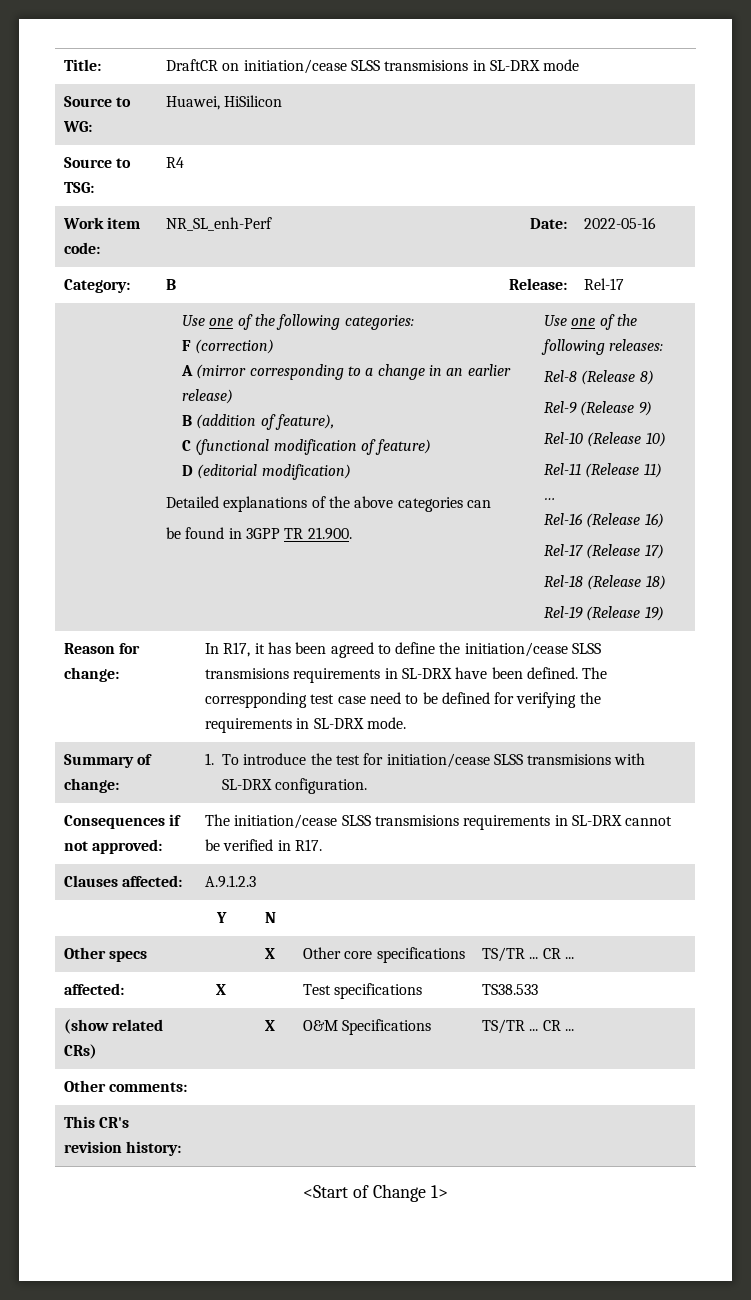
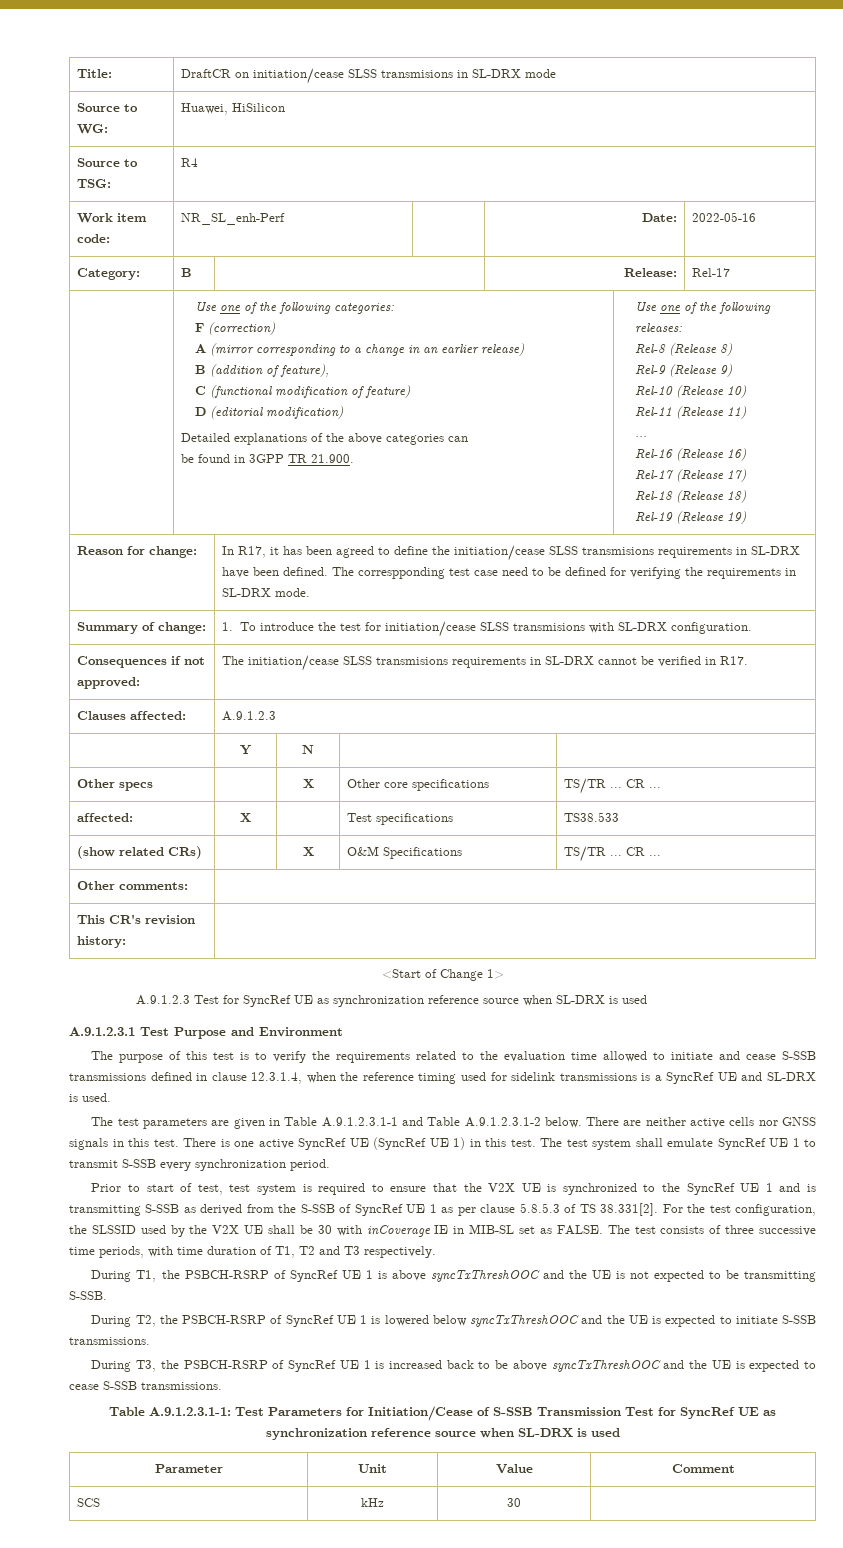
+ A.9.1.2.3 Test for SyncRef UE as synchronization reference source when SL-DRX is used
+ A.9.1.2.3.1 Test Purpose and Environment
+ The purpose of this test is to verify the requirements related to the evaluation time allowed to initiate and cease S-SSB transmissions defined in clause 12.3.1.4, when the reference timing used for sidelink transmissions is a SyncRef UE and SL-DRX is used.
+ The test parameters are given in Table A.9.1.2.3.1-1 and Table A.9.1.2.3.1-2 below. There are neither active cells nor GNSS signals in this test. There is one active SyncRef UE (SyncRef UE 1) in this test. The test system shall emulate SyncRef UE 1 to transmit S-SSB every synchronization period.
+ Prior to start of test, test system is required to ensure that the V2X UE is synchronized to the SyncRef UE 1 and is transmitting S-SSB as derived from the S-SSB of SyncRef UE 1 as per clause 5.8.5.3 of TS 38.331[2]. For the test configuration, the SLSSID used by the V2X UE shall be 30 with inCoverage IE in MIB-SL set as FALSE. The test consists of three successive time periods, with time duration of T1, T2 and T3 respectively.
+ During T1, the PSBCH-RSRP of SyncRef UE 1 is above syncTxThreshOOC and the UE is not expected to be transmitting S-SSB.
+ During T2, the PSBCH-RSRP of SyncRef UE 1 is lowered below syncTxThreshOOC and the UE is expected to initiate S-SSB transmissions.
+ During T3, the PSBCH-RSRP of SyncRef UE 1 is increased back to be above syncTxThreshOOC and the UE is expected to cease S-SSB transmissions.
+ Table A.9.1.2.3.1-1: Test Parameters for Initiation/Cease of S-SSB Transmission Test for SyncRef UE as synchronization reference source when SL-DRX is used
+ Parameter | Unit | Value | Comment
+ SCS | kHz | 30 |

